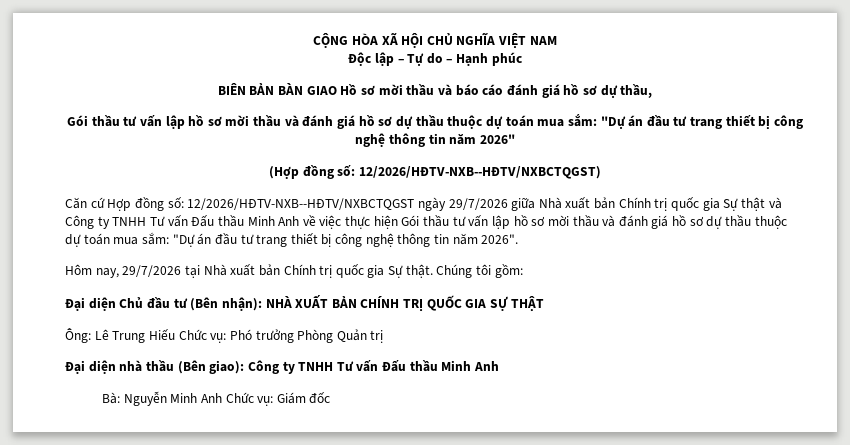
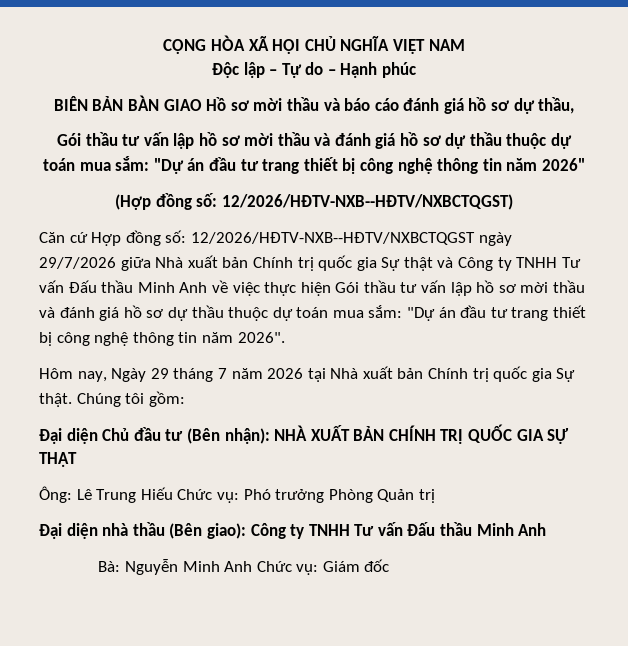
- Hôm nay, 29/7/2026 tại Nhà xuất bản Chính trị quốc gia Sự thật.
+ Hôm nay, Ngày 29 tháng 7 năm 2026 tại Nhà xuất bản Chính trị quốc gia Sự thật.

